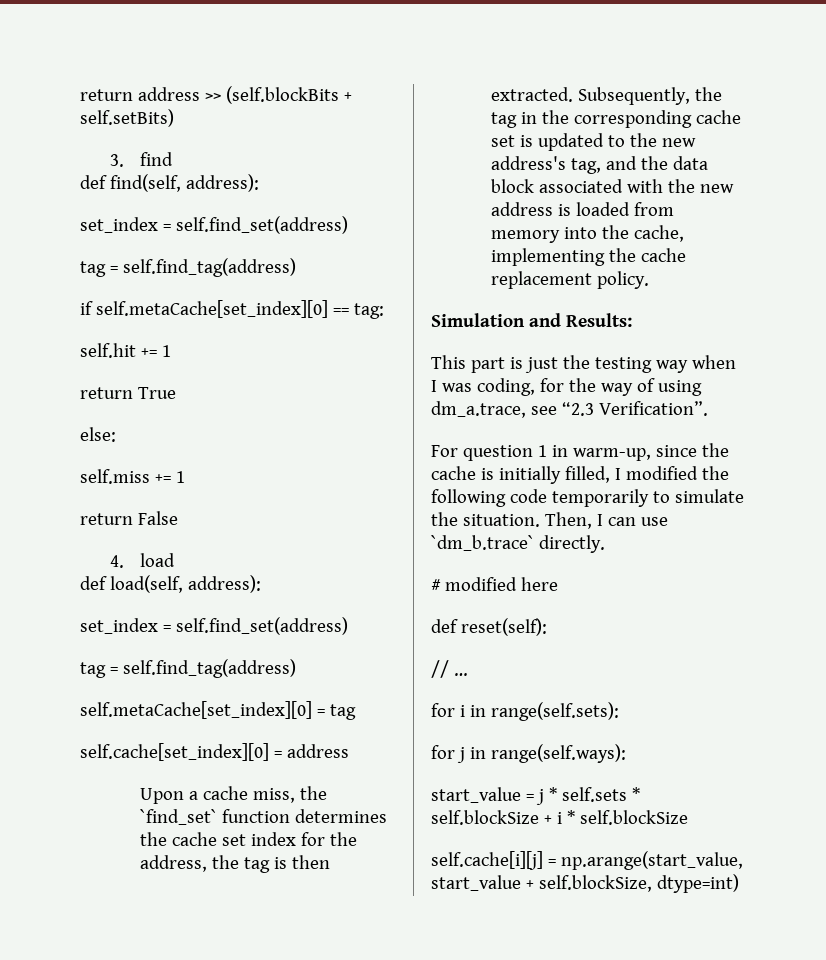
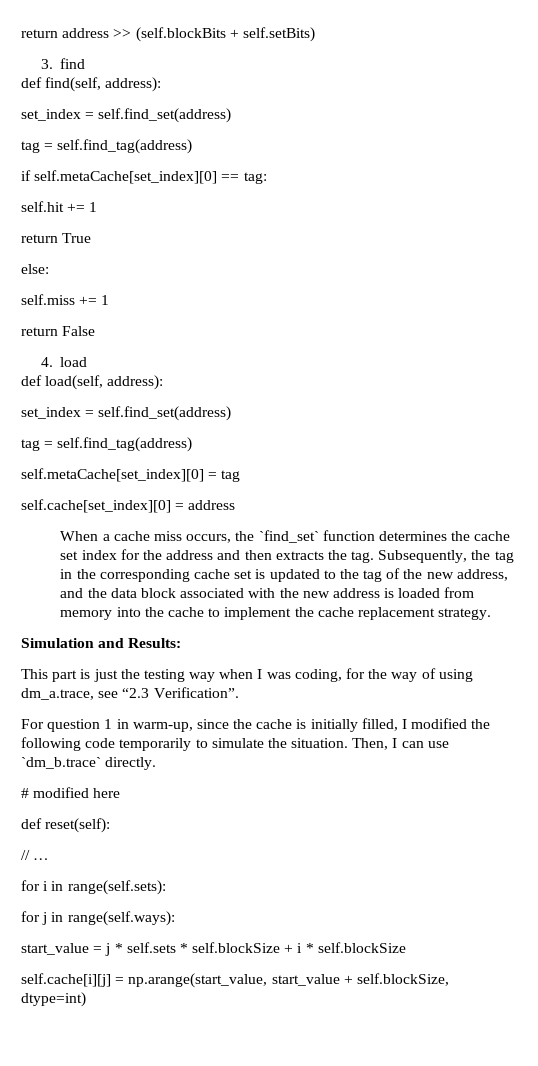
- Upon a cache miss, the `find_set` function determines the cache set index for the address, the tag is then extracted.
+ When a cache miss occurs, the `find_set` function determines the cache set index for the address and then extracts the tag.
- Subsequently, the tag in the corresponding cache set is updated to the new address's tag, and the data block associated with the new address is loaded from memory into the cache, implementing the cache replacement policy.
+ Subsequently, the tag in the corresponding cache set is updated to the tag of the new address, and the data block associated with the new address is loaded from memory into the cache to implement the cache replacement strategy.

